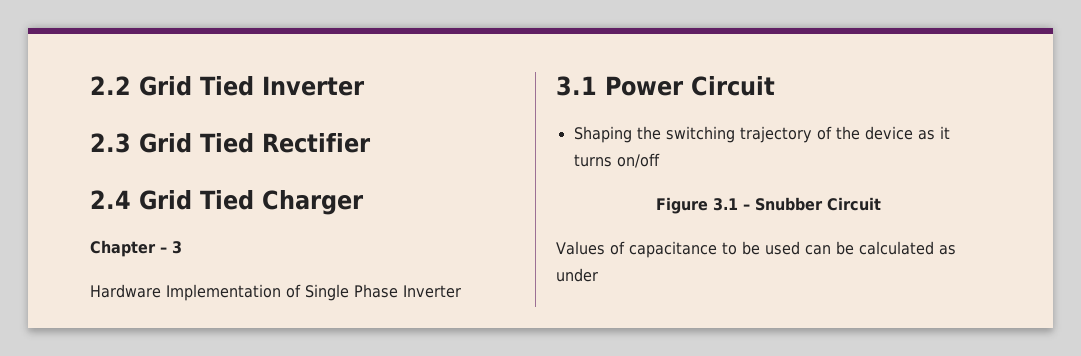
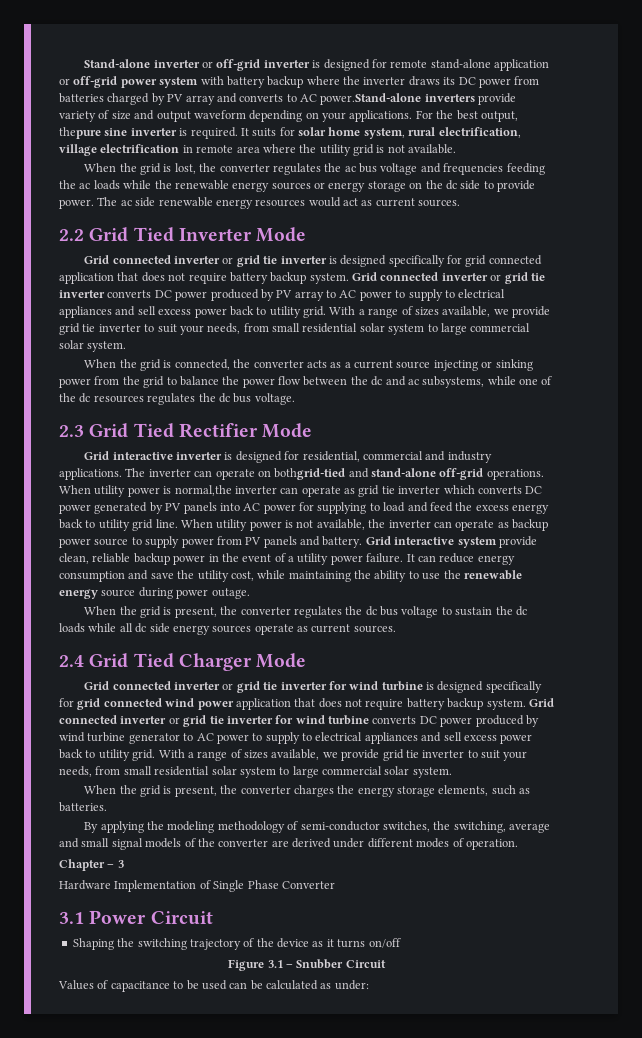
- 2.2 Grid Tied Inverter
- 2.3 Grid Tied Rectifier
- 2.4 Grid Tied Charger
+ Stand-alone inverter or off-grid inverter is designed for remote stand-alone application or off-grid power system with battery backup where the inverter draws its DC power from batteries charged by PV array and converts to AC power.Stand-alone inverters provide variety of size and output waveform depending on your applications. For the best output, thepure sine inverter is required. It suits for solar home system, rural electrification, village electrification in remote area where the utility grid is not available.
+ When the grid is lost, the converter regulates the ac bus voltage and frequencies feeding the ac loads while the renewable energy sources or energy storage on the dc side to provide power. The ac side renewable energy resources would act as current sources.
+ 2.2 Grid Tied Inverter Mode
+ Grid connected inverter or grid tie inverter is designed specifically for grid connected application that does not require battery backup system. Grid connected inverter or grid tie inverter converts DC power produced by PV array to AC power to supply to electrical appliances and sell excess power back to utility grid. With a range of sizes available, we provide grid tie inverter to suit your needs, from small residential solar system to large commercial solar system.
+ When the grid is connected, the converter acts as a current source injecting or sinking power from the grid to balance the power flow between the dc and ac subsystems, while one of the dc resources regulates the dc bus voltage.
+ 2.3 Grid Tied Rectifier Mode
+ Grid interactive inverter is designed for residential, commercial and industry applications. The inverter can operate on bothgrid-tied and stand-alone off-grid operations. When utility power is normal,the inverter can operate as grid tie inverter which converts DC power generated by PV panels into AC power for supplying to load and feed the excess energy back to utility grid line. When utility power is not available, the inverter can operate as backup power source to supply power from PV panels and battery. Grid interactive system provide clean, reliable backup power in the event of a utility power failure. It can reduce energy consumption and save the utility cost, while maintaining the ability to use the renewable energy source during power outage.
+ When the grid is present, the converter regulates the dc bus voltage to sustain the dc loads while all dc side energy sources operate as current sources.
+ 2.4 Grid Tied Charger Mode
+ Grid connected inverter or grid tie inverter for wind turbine is designed specifically for grid connected wind power application that does not require battery backup system. Grid connected inverter or grid tie inverter for wind turbine converts DC power produced by wind turbine generator to AC power to supply to electrical appliances and sell excess power back to utility grid. With a range of sizes available, we provide grid tie inverter to suit your needs, from small residential solar system to large commercial solar system.
+ When the grid is present, the converter charges the energy storage elements, such as batteries.
+ By applying the modeling methodology of semi-conductor switches, the switching, average and small signal models of the converter are derived under different modes of operation.
- Hardware Implementation of Single Phase Inverter
+ Hardware Implementation of Single Phase Converter
- Values of capacitance to be used can be calculated as under
+ Values of capacitance to be used can be calculated as under:

